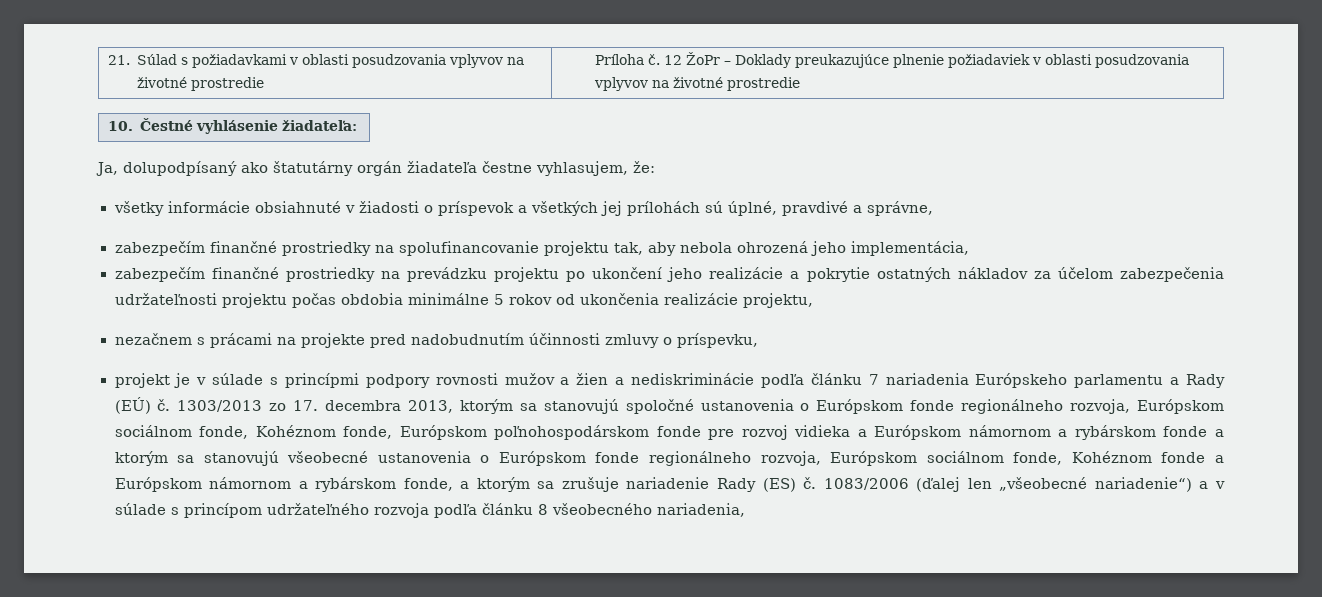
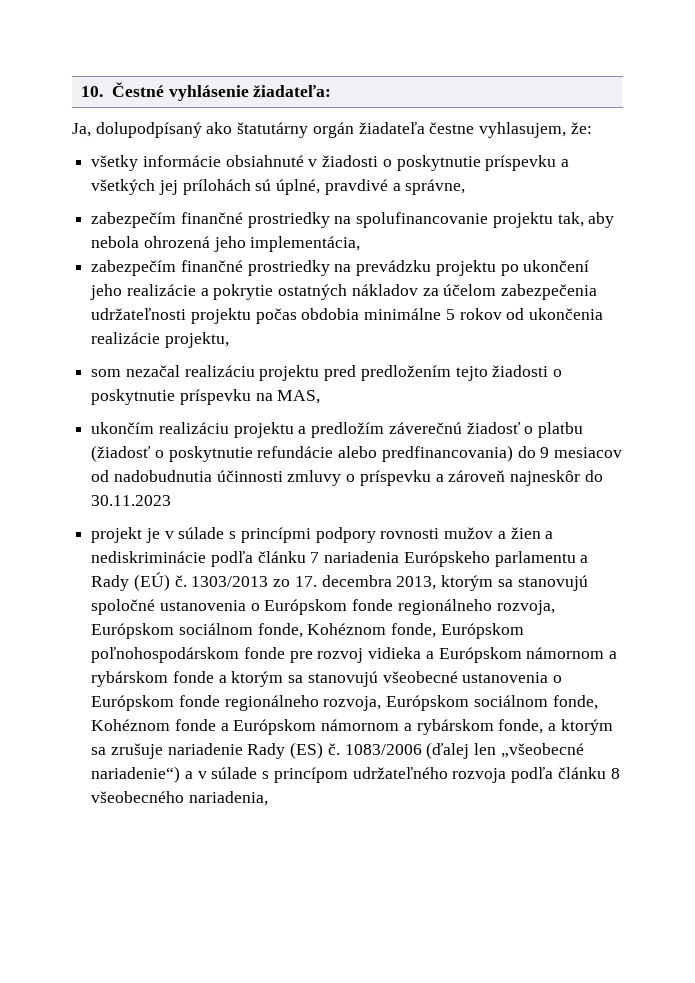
- 21. Súlad s požiadavkami v oblasti posudzovania vplyvov na životné prostredie | Príloha č. 12 ŽoPr – Doklady preukazujúce plnenie požiadaviek v oblasti posudzovania vplyvov na životné prostredie
- všetky informácie obsiahnuté v žiadosti o príspevok a všetkých jej prílohách sú úplné, pravdivé a správne,
+ všetky informácie obsiahnuté v žiadosti o poskytnutie príspevku a všetkých jej prílohách sú úplné, pravdivé a správne,
- nezačnem s prácami na projekte pred nadobudnutím účinnosti zmluvy o príspevku,
+ som nezačal realizáciu projektu pred predložením tejto žiadosti o poskytnutie príspevku na MAS,
+ ukončím realizáciu projektu a predložím záverečnú žiadosť o platbu (žiadosť o poskytnutie refundácie alebo predfinancovania) do 9 mesiacov od nadobudnutia účinnosti zmluvy o príspevku a zároveň najneskôr do 30.11.2023

